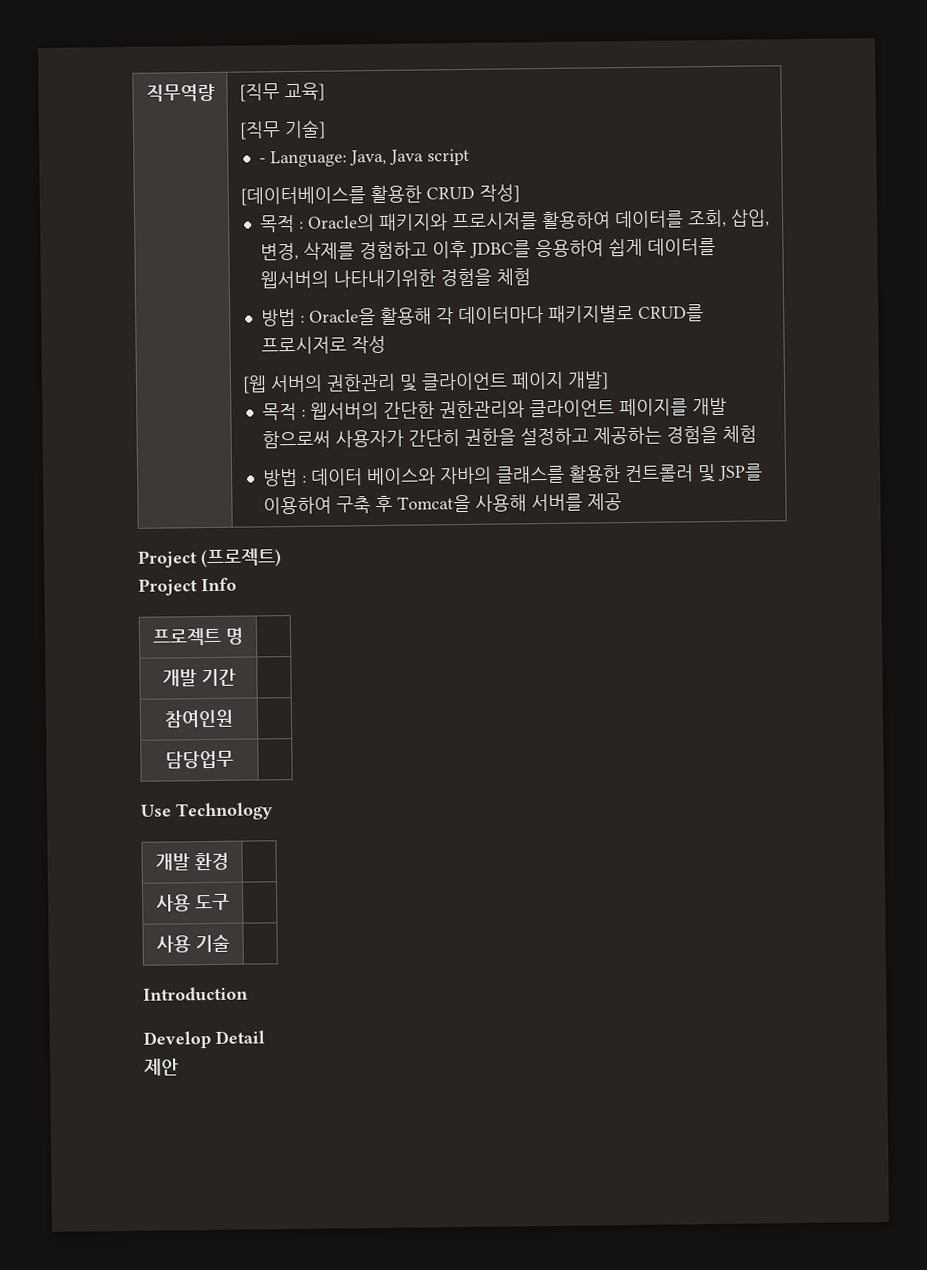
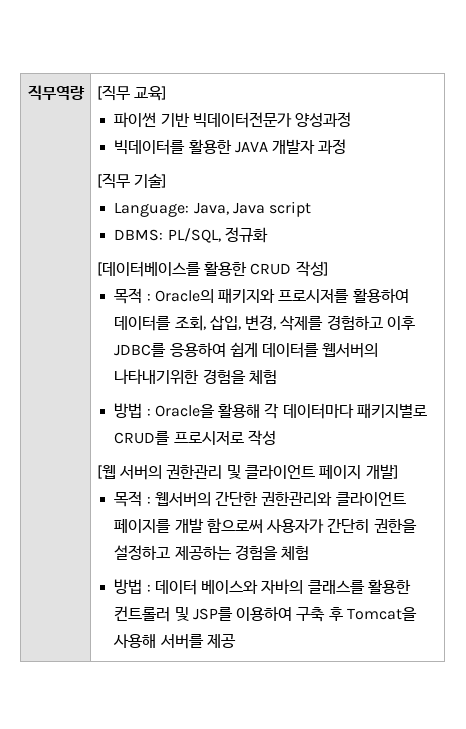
+ 파이썬 기반 빅데이터전문가 양성과정
+ 빅데이터를 활용한 JAVA 개발자 과정
- - Language: Java, Java script
+ Language: Java, Java script
+ DBMS: PL/SQL, 정규화
- Project (프로젝트)
- Project Info
- 프로젝트 명 |
- 개발 기간 |
- 참여인원 |
- 담당업무 |
- Use Technology
- 개발 환경 |
- 사용 도구 |
- 사용 기술 |
- Introduction
- Develop Detail
- 제안

